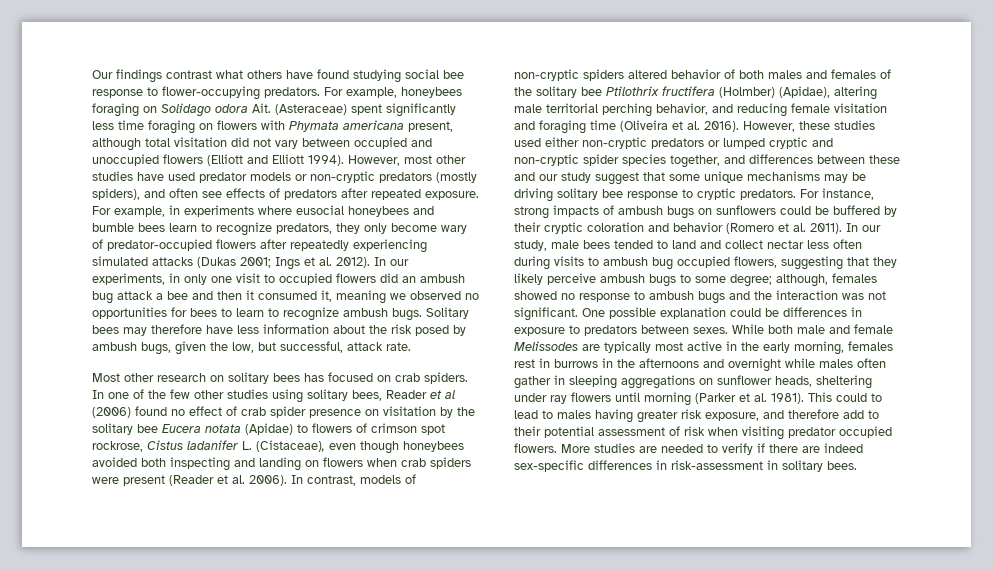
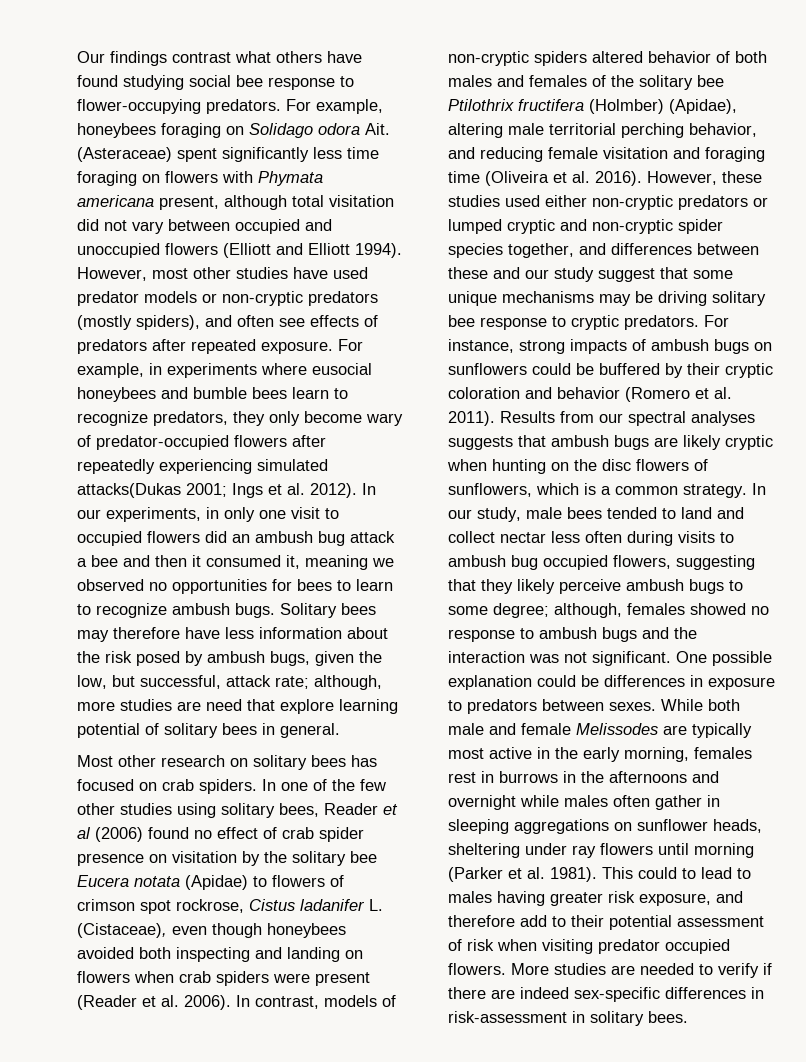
- For example, in experiments where eusocial honeybees and bumble bees learn to recognize predators, they only become wary of predator-occupied flowers after repeatedly experiencing simulated attacks (Dukas 2001; Ings et al. 2012).
+ For example, in experiments where eusocial honeybees and bumble bees learn to recognize predators, they only become wary of predator-occupied flowers after repeatedly experiencing simulated attacks(Dukas 2001; Ings et al. 2012).
- Solitary bees may therefore have less information about the risk posed by ambush bugs, given the low, but successful, attack rate.
+ Solitary bees may therefore have less information about the risk posed by ambush bugs, given the low, but successful, attack rate; although, more studies are need that explore learning potential of solitary bees in general.
+ Results from our spectral analyses suggests that ambush bugs are likely cryptic when hunting on the disc flowers of sunflowers, which is a common strategy.

